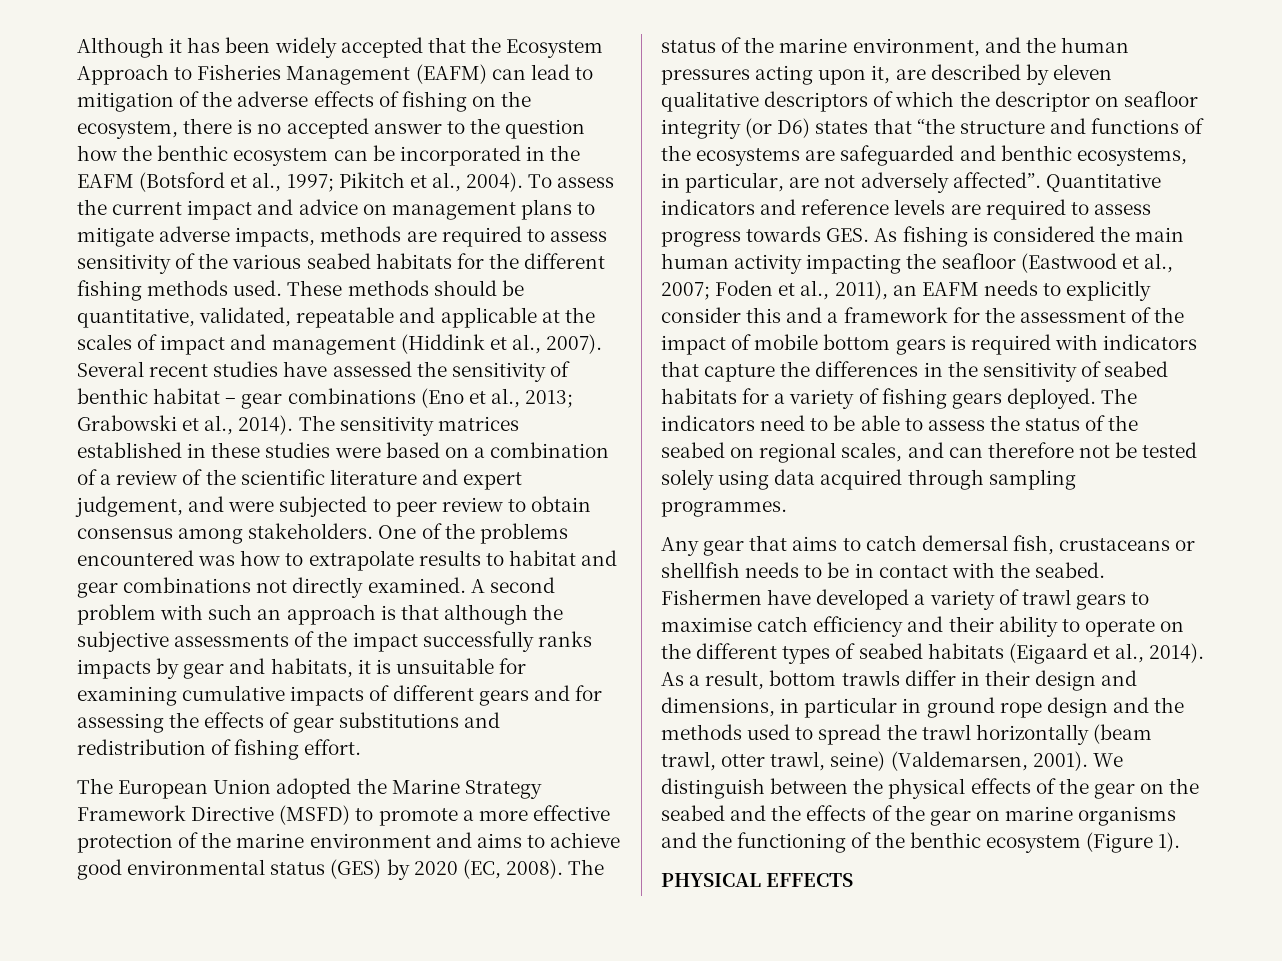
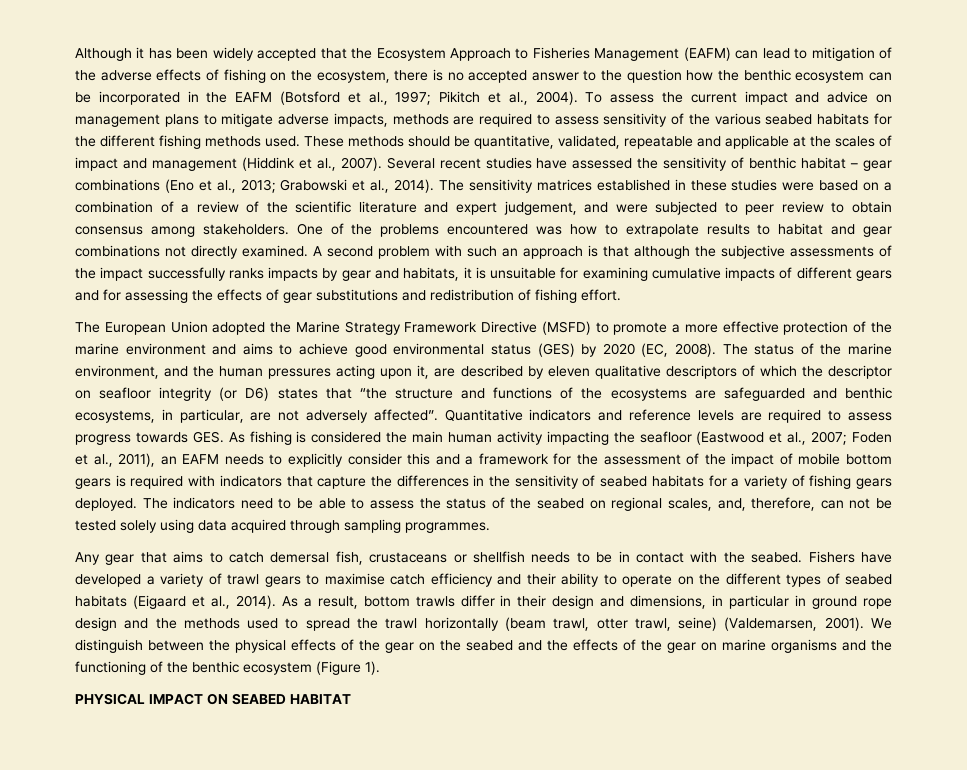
- The indicators need to be able to assess the status of the seabed on regional scales, and can therefore not be tested solely using data acquired through sampling programmes.
+ The indicators need to be able to assess the status of the seabed on regional scales, and, therefore, can not be tested solely using data acquired through sampling programmes.
- Fishermen have developed a variety of trawl gears to maximise catch efficiency and their ability to operate on the different types of seabed habitats (Eigaard et al., 2014).
+ Fishers have developed a variety of trawl gears to maximise catch efficiency and their ability to operate on the different types of seabed habitats (Eigaard et al., 2014).
- PHYSICAL EFFECTS
+ PHYSICAL IMPACT ON SEABED HABITAT

